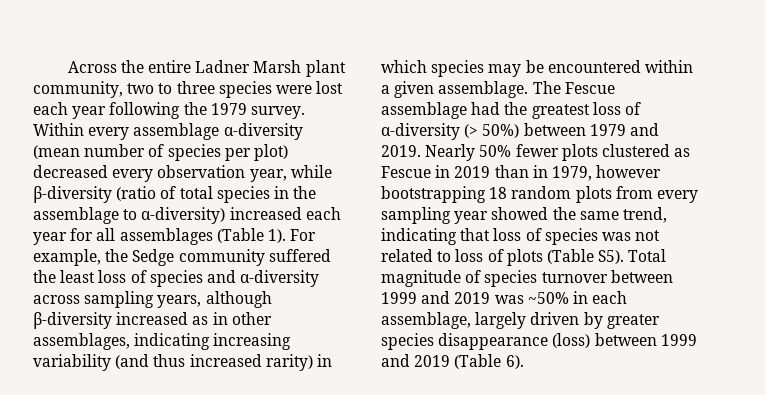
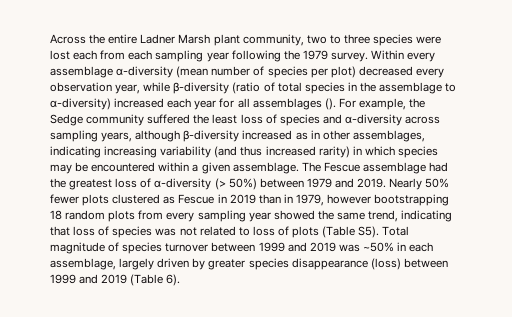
- Across the entire Ladner Marsh plant community, two to three species were lost each year following the 1979 survey.
+ Across the entire Ladner Marsh plant community, two to three species were lost each from each sampling year following the 1979 survey.
- Within every assemblage α-diversity (mean number of species per plot) decreased every observation year, while β-diversity (ratio of total species in the assemblage to α-diversity) increased each year for all assemblages (Table 1).
+ Within every assemblage α-diversity (mean number of species per plot) decreased every observation year, while β-diversity (ratio of total species in the assemblage to α-diversity) increased each year for all assemblages ().

